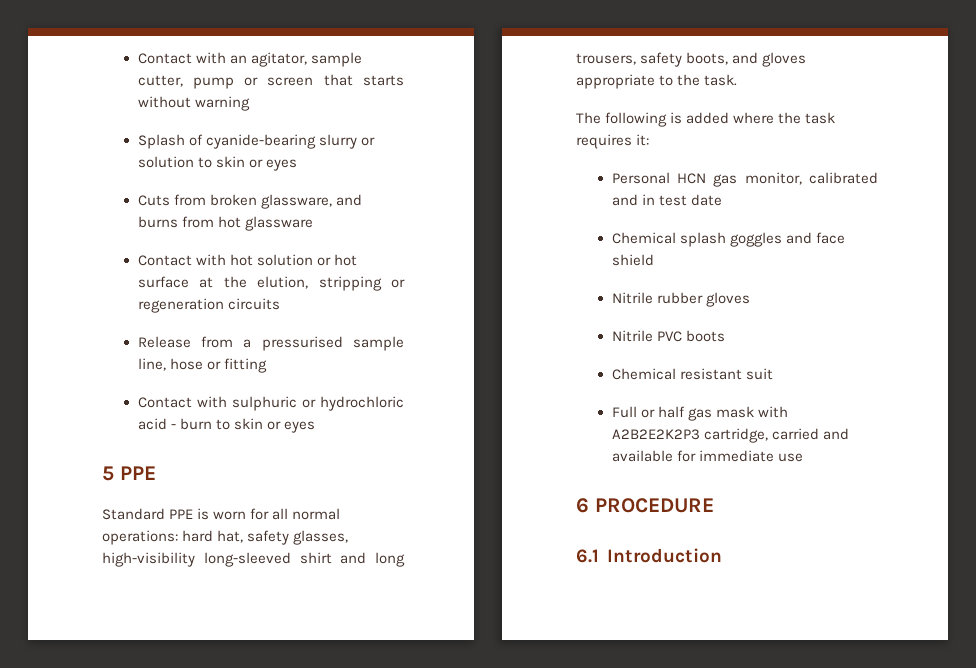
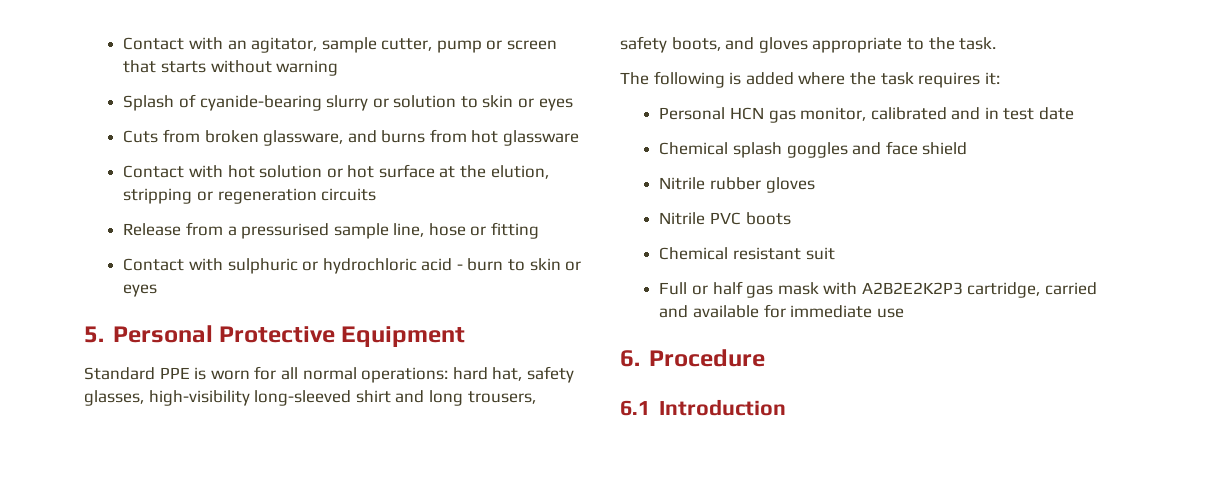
- 5 PPE
+ 5. Personal Protective Equipment
- 6 PROCEDURE
+ 6. Procedure

